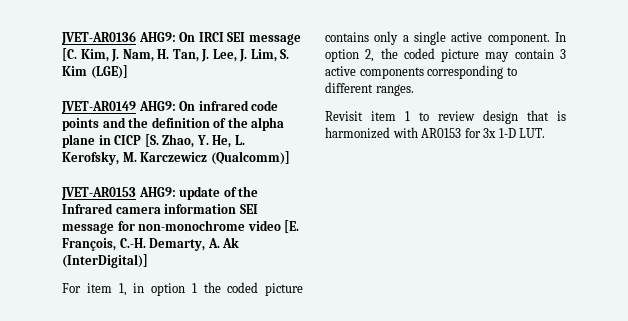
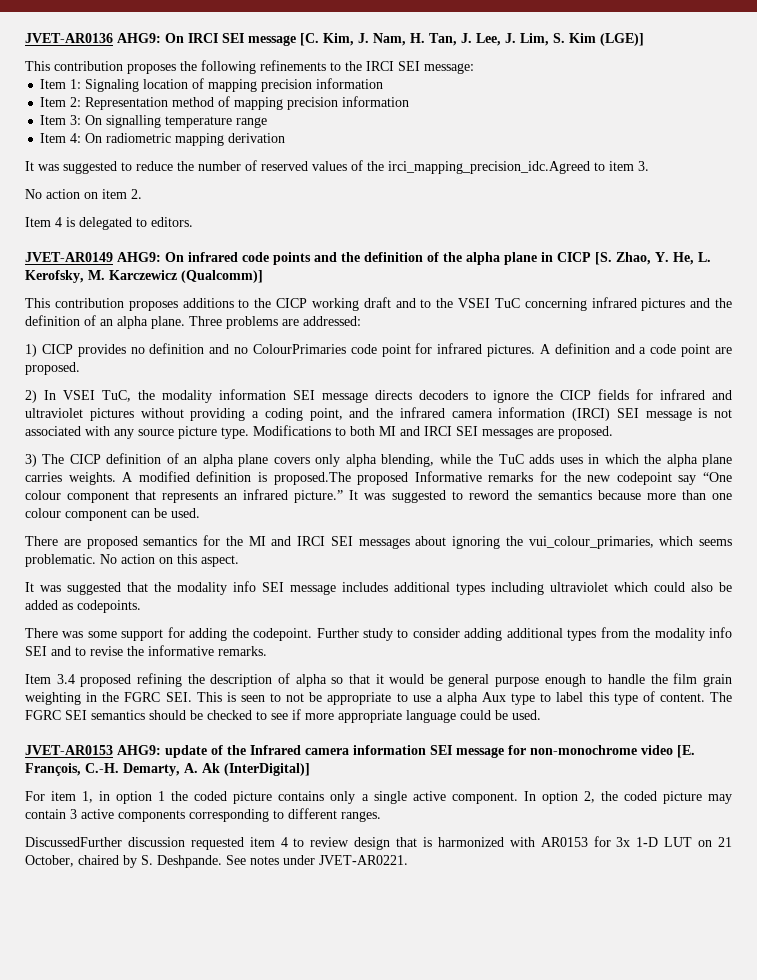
+ This contribution proposes the following refinements to the IRCI SEI message:
+ Item 1: Signaling location of mapping precision information
+ Item 2: Representation method of mapping precision information
+ Item 3: On signalling temperature range
+ Item 4: On radiometric mapping derivation
+ It was suggested to reduce the number of reserved values of the irci_mapping_precision_idc.Agreed to item 3.
+ No action on item 2.
+ Item 4 is delegated to editors.
+ This contribution proposes additions to the CICP working draft and to the VSEI TuC concerning infrared pictures and the definition of an alpha plane. Three problems are addressed:
+ 1) CICP provides no definition and no ColourPrimaries code point for infrared pictures. A definition and a code point are proposed.
+ 2) In VSEI TuC, the modality information SEI message directs decoders to ignore the CICP fields for infrared and ultraviolet pictures without providing a coding point, and the infrared camera information (IRCI) SEI message is not associated with any source picture type. Modifications to both MI and IRCI SEI messages are proposed.
+ 3) The CICP definition of an alpha plane covers only alpha blending, while the TuC adds uses in which the alpha plane carries weights. A modified definition is proposed.The proposed Informative remarks for the new codepoint say “One colour component that represents an infrared picture.” It was suggested to reword the semantics because more than one colour component can be used.
+ There are proposed semantics for the MI and IRCI SEI messages about ignoring the vui_colour_primaries, which seems problematic. No action on this aspect.
+ It was suggested that the modality info SEI message includes additional types including ultraviolet which could also be added as codepoints.
+ There was some support for adding the codepoint. Further study to consider adding additional types from the modality info SEI and to revise the informative remarks.
+ Item 3.4 proposed refining the description of alpha so that it would be general purpose enough to handle the film grain weighting in the FGRC SEI. This is seen to not be appropriate to use a alpha Aux type to label this type of content. The FGRC SEI semantics should be checked to see if more appropriate language could be used.
- Revisit item 1 to review design that is harmonized with AR0153 for 3x 1-D LUT.
+ DiscussedFurther discussion requested item 4 to review design that is harmonized with AR0153 for 3x 1-D LUT on 21 October, chaired by S. Deshpande. See notes under JVET-AR0221.

